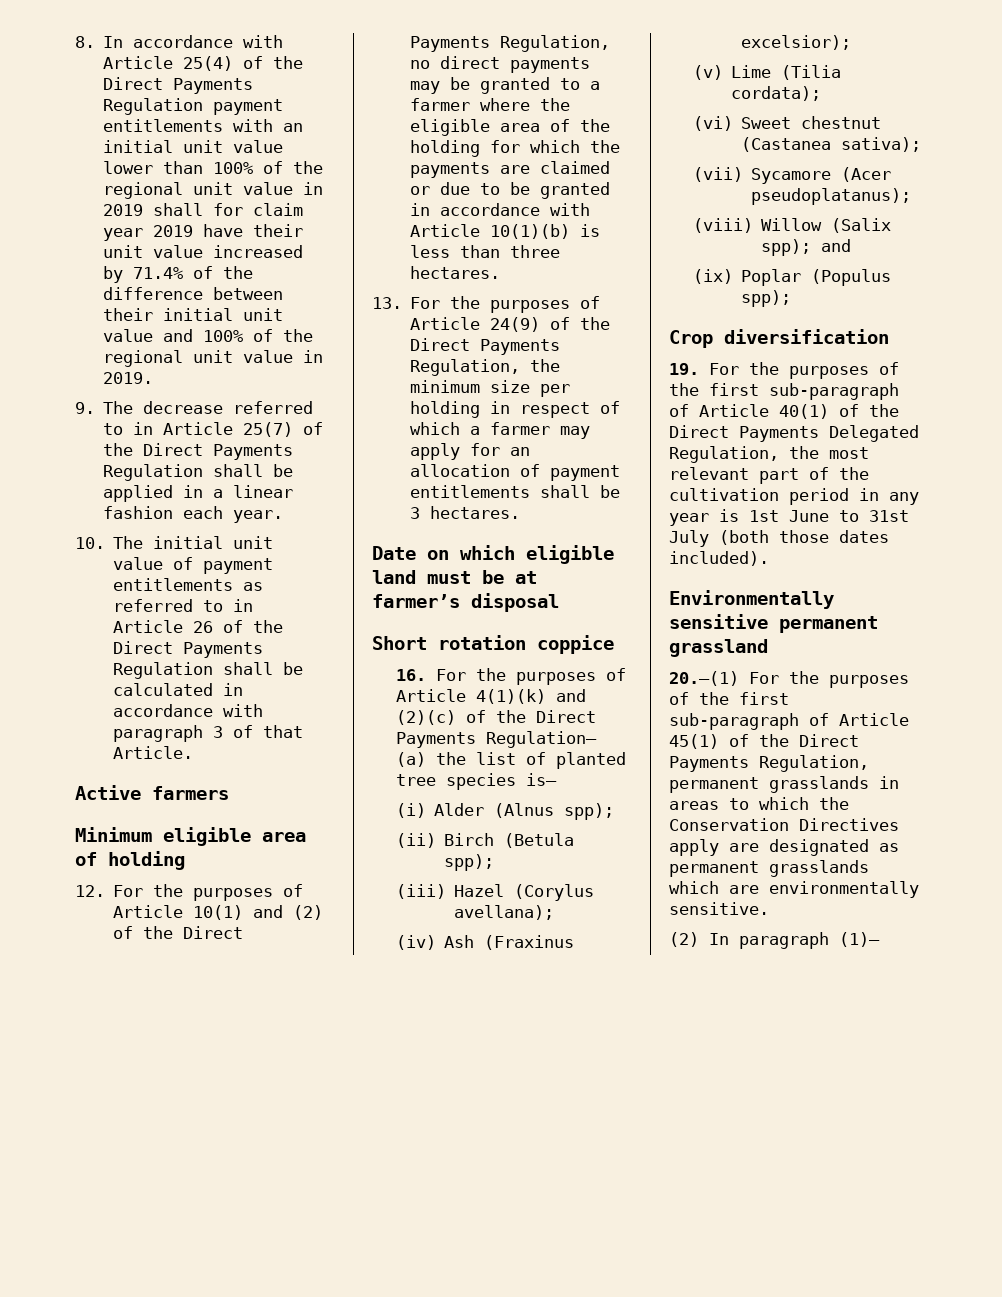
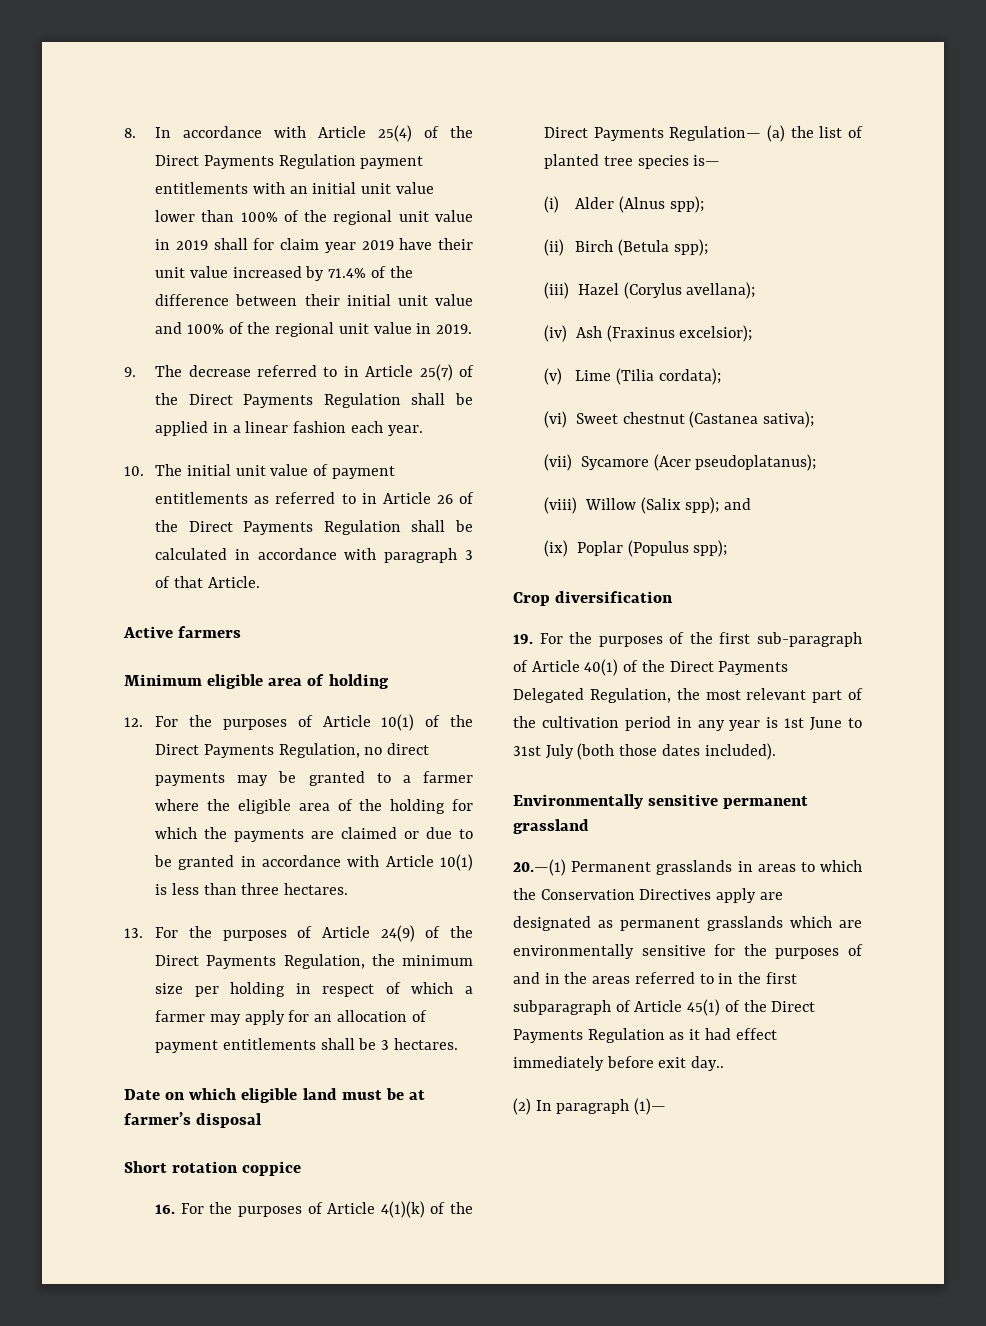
- 12. For the purposes of Article 10(1) and (2) of the Direct Payments Regulation, no direct payments may be granted to a farmer where the eligible area of the holding for which the payments are claimed or due to be granted in accordance with Article 10(1)(b) is less than three hectares.
+ 12. For the purposes of Article 10(1) of the Direct Payments Regulation, no direct payments may be granted to a farmer where the eligible area of the holding for which the payments are claimed or due to be granted in accordance with Article 10(1) is less than three hectares.
- 16. For the purposes of Article 4(1)(k) and (2)(c) of the Direct Payments Regulation— (a) the list of planted tree species is—
+ 16. For the purposes of Article 4(1)(k) of the Direct Payments Regulation— (a) the list of planted tree species is—
- 20.—(1) For the purposes of the first sub-paragraph of Article 45(1) of the Direct Payments Regulation, permanent grasslands in areas to which the Conservation Directives apply are designated as permanent grasslands which are environmentally sensitive.
+ 20.—(1) Permanent grasslands in areas to which the Conservation Directives apply are designated as permanent grasslands which are environmentally sensitive for the purposes of and in the areas referred to in the first subparagraph of Article 45(1) of the Direct Payments Regulation as it had effect immediately before exit day..

